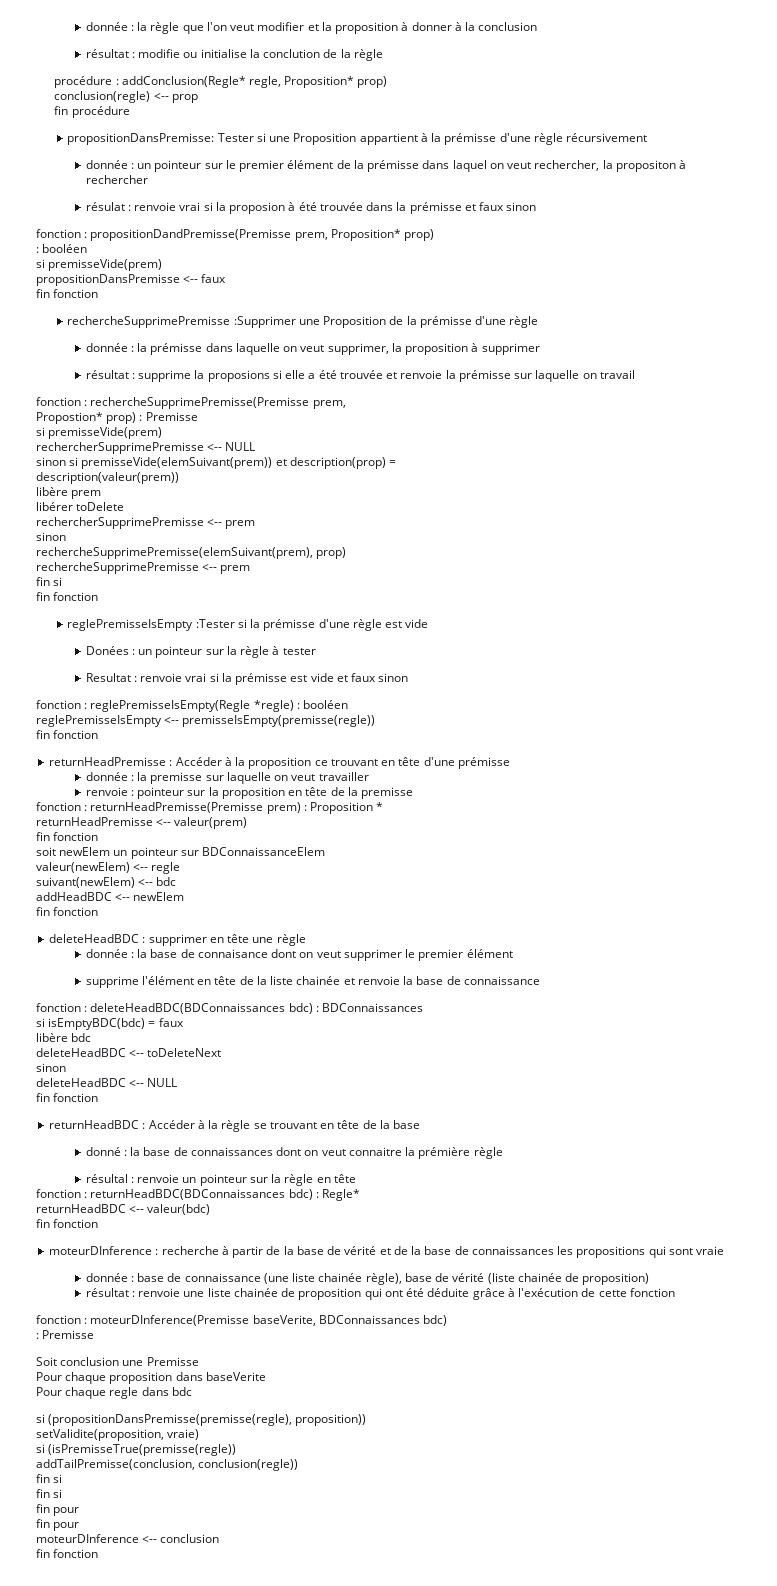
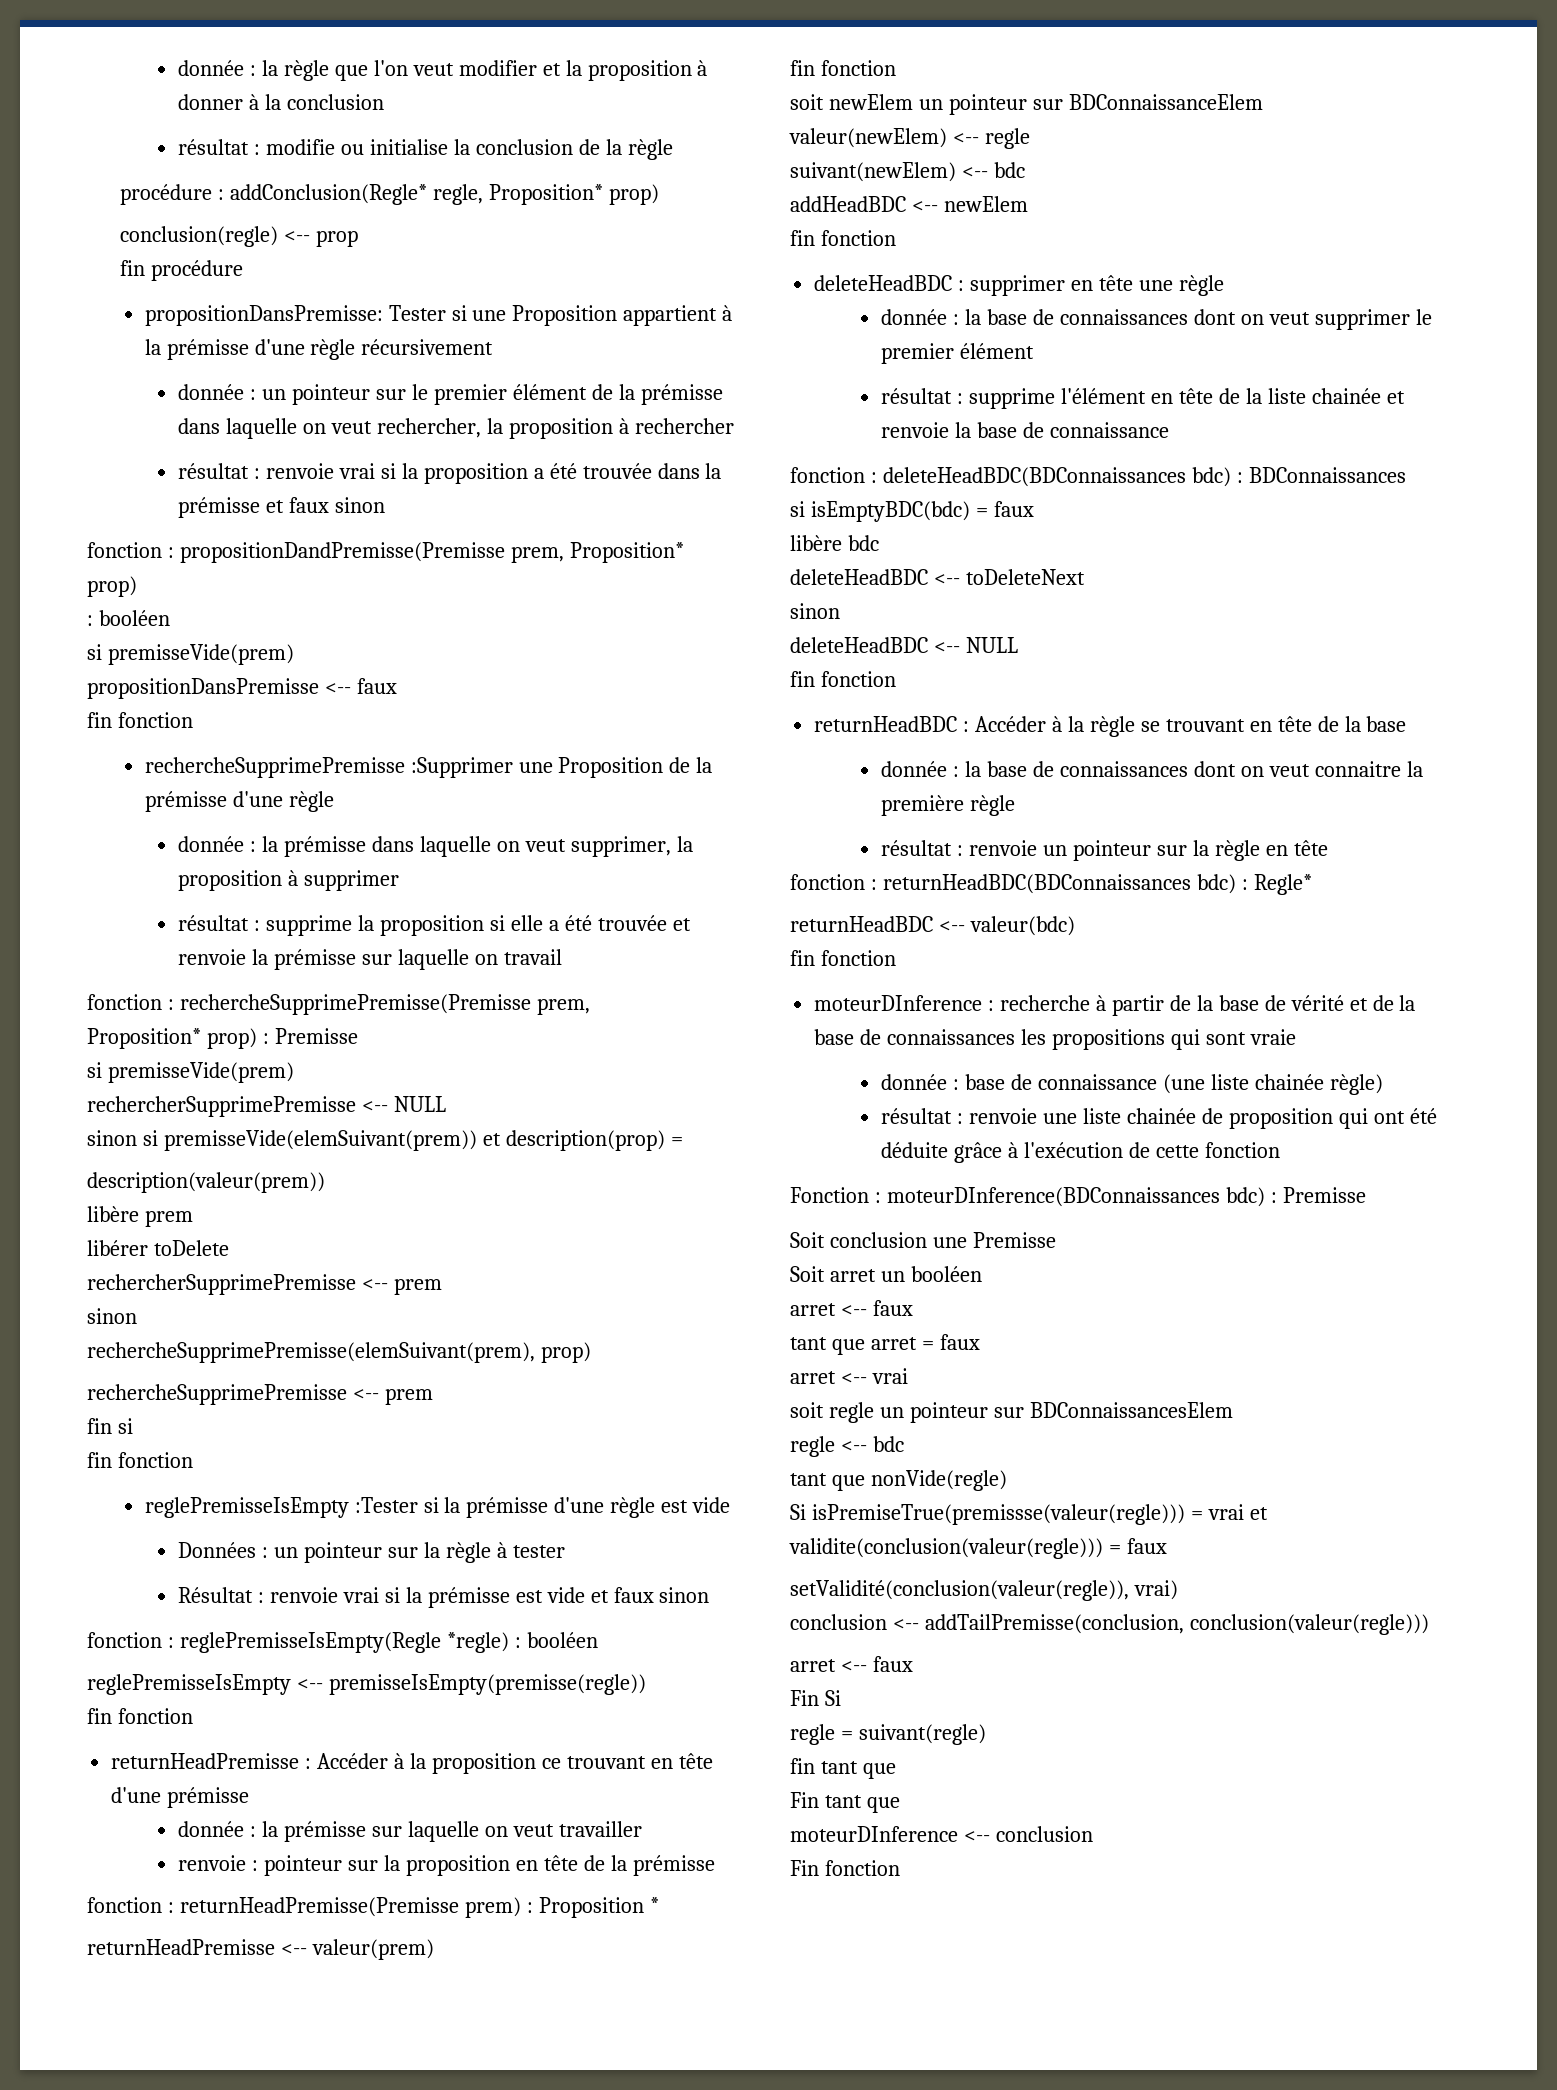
- résultat : modifie ou initialise la conclution de la règle
+ résultat : modifie ou initialise la conclusion de la règle
- donnée : un pointeur sur le premier élément de la prémisse dans laquel on veut rechercher, la propositon à rechercher
+ donnée : un pointeur sur le premier élément de la prémisse dans laquelle on veut rechercher, la proposition à rechercher
- résulat : renvoie vrai si la proposion à été trouvée dans la prémisse et faux sinon
+ résultat : renvoie vrai si la proposition a été trouvée dans la prémisse et faux sinon
- résultat : supprime la proposions si elle a été trouvée et renvoie la prémisse sur laquelle on travail
+ résultat : supprime la proposition si elle a été trouvée et renvoie la prémisse sur laquelle on travail
- Propostion* prop) : Premisse
+ Proposition* prop) : Premisse
- Donées : un pointeur sur la règle à tester
+ Données : un pointeur sur la règle à tester
- Resultat : renvoie vrai si la prémisse est vide et faux sinon
+ Résultat : renvoie vrai si la prémisse est vide et faux sinon
- donnée : la premisse sur laquelle on veut travailler
+ donnée : la prémisse sur laquelle on veut travailler
- renvoie : pointeur sur la proposition en tête de la premisse
+ renvoie : pointeur sur la proposition en tête de la prémisse
- donnée : la base de connaisance dont on veut supprimer le premier élément
+ donnée : la base de connaissances dont on veut supprimer le premier élément
- supprime l'élément en tête de la liste chainée et renvoie la base de connaissance
+ résultat : supprime l'élément en tête de la liste chainée et renvoie la base de connaissance
- donné : la base de connaissances dont on veut connaitre la prémière règle
- résultal : renvoie un pointeur sur la règle en tête
+ donnée : la base de connaissances dont on veut connaitre la première règle
+ résultat : renvoie un pointeur sur la règle en tête
- donnée : base de connaissance (une liste chainée règle), base de vérité (liste chainée de proposition)
+ donnée : base de connaissance (une liste chainée règle)
- fonction : moteurDInference(Premisse baseVerite, BDConnaissances bdc)
- : Premisse
+ Fonction : moteurDInference(BDConnaissances bdc) : Premisse
- Pour chaque proposition dans baseVerite
- Pour chaque regle dans bdc
- si (propositionDansPremisse(premisse(regle), proposition))
- setValidite(proposition, vraie)
- si (isPremisseTrue(premisse(regle))
- addTailPremisse(conclusion, conclusion(regle))
- fin si
- fin si
- fin pour
- fin pour
+ Soit arret un booléen
+ arret <-- faux
+ tant que arret = faux
+ arret <-- vrai
+ soit regle un pointeur sur BDConnaissancesElem
+ regle <-- bdc
+ tant que nonVide(regle)
+ Si isPremiseTrue(premissse(valeur(regle))) = vrai et validite(conclusion(valeur(regle))) = faux
+ setValidité(conclusion(valeur(regle)), vrai)
+ conclusion <-- addTailPremisse(conclusion, conclusion(valeur(regle)))
+ arret <-- faux
+ Fin Si
+ regle = suivant(regle)
+ fin tant que
+ Fin tant que
  moteurDInference <-- conclusion
- fin fonction
+ Fin fonction

